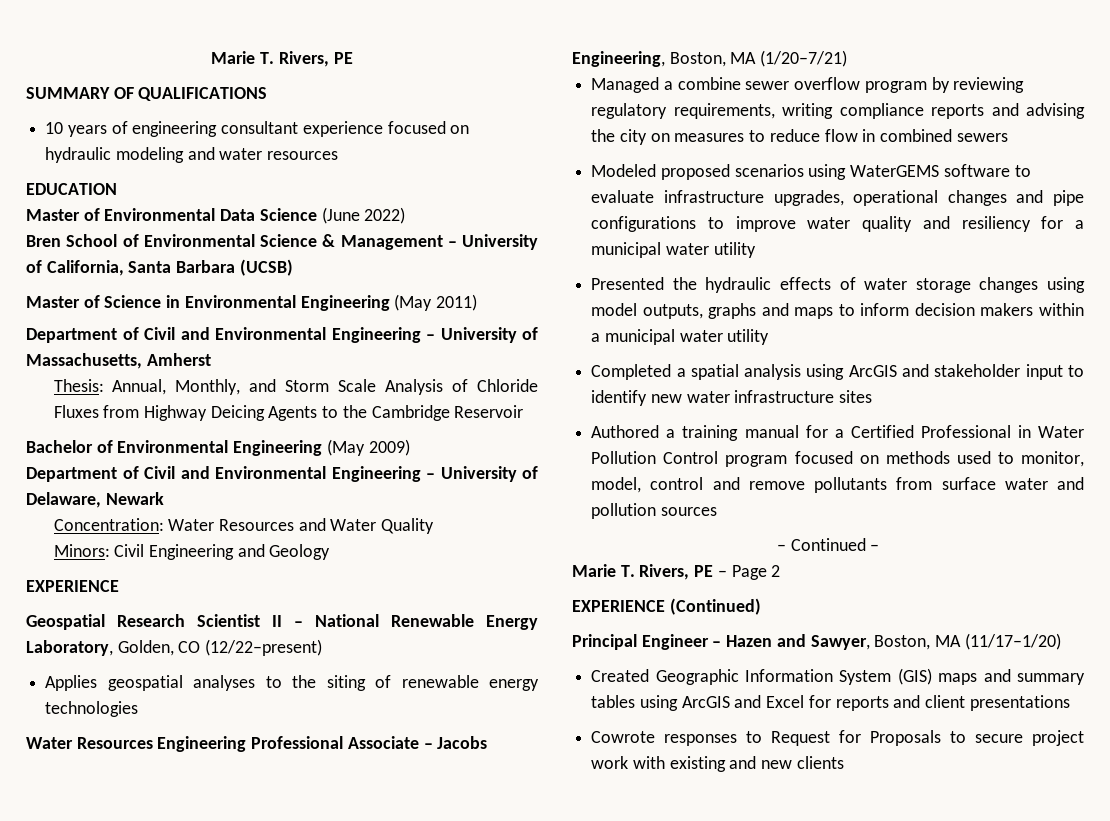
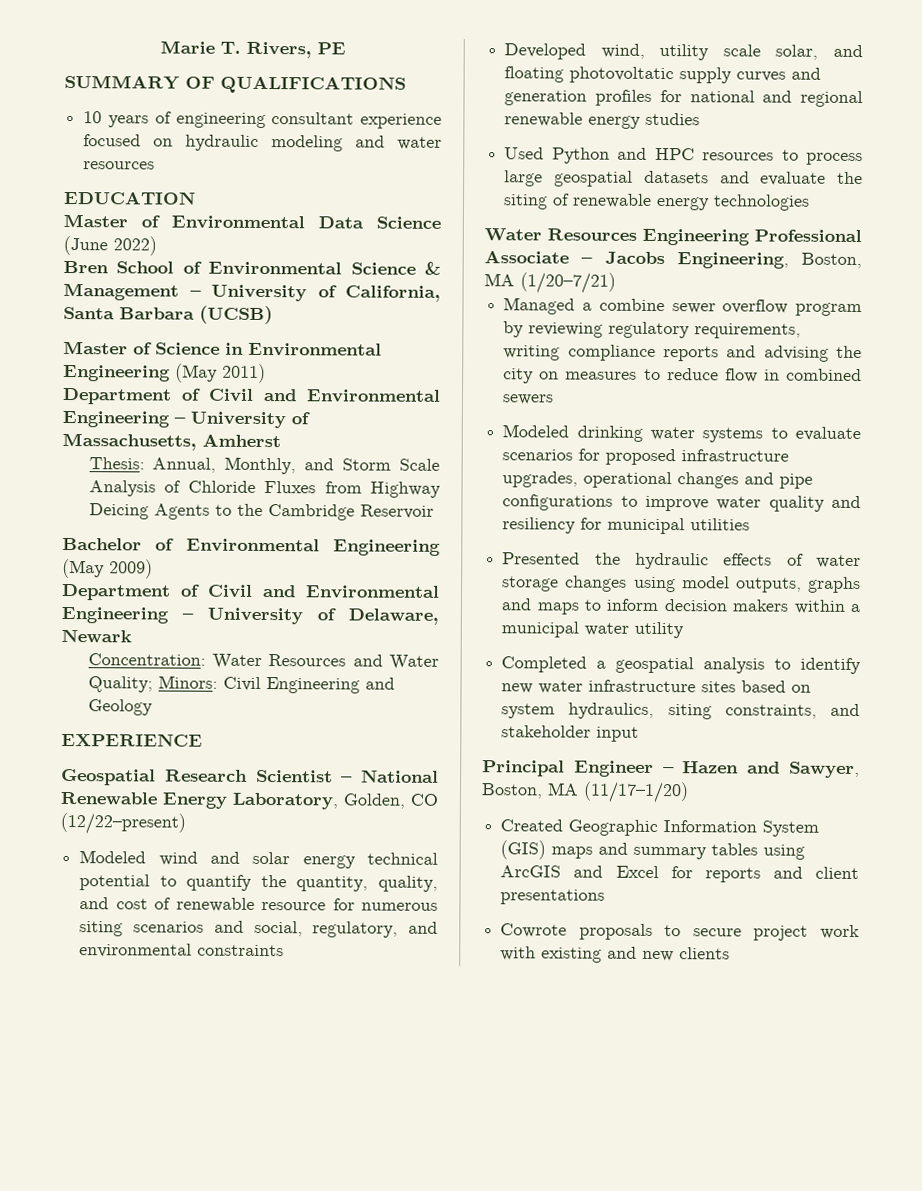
- Concentration: Water Resources and Water Quality
- Minors: Civil Engineering and Geology
+ Concentration: Water Resources and Water Quality; Minors: Civil Engineering and Geology
- Geospatial Research Scientist II – National Renewable Energy Laboratory, Golden, CO (12/22–present)
+ Geospatial Research Scientist – National Renewable Energy Laboratory, Golden, CO (12/22–present)
- Applies geospatial analyses to the siting of renewable energy technologies
+ Modeled wind and solar energy technical potential to quantify the quantity, quality, and cost of renewable resource for numerous siting scenarios and social, regulatory, and environmental constraints
+ Developed wind, utility scale solar, and floating photovoltatic supply curves and generation profiles for national and regional renewable energy studies
+ Used Python and HPC resources to process large geospatial datasets and evaluate the siting of renewable energy technologies
- Modeled proposed scenarios using WaterGEMS software to evaluate infrastructure upgrades, operational changes and pipe configurations to improve water quality and resiliency for a municipal water utility
+ Modeled drinking water systems to evaluate scenarios for proposed infrastructure upgrades, operational changes and pipe configurations to improve water quality and resiliency for municipal utilities
- Completed a spatial analysis using ArcGIS and stakeholder input to identify new water infrastructure sites
- Authored a training manual for a Certified Professional in Water Pollution Control program focused on methods used to monitor, model, control and remove pollutants from surface water and pollution sources
- – Continued –
- Marie T. Rivers, PE – Page 2
- EXPERIENCE (Continued)
+ Completed a geospatial analysis to identify new water infrastructure sites based on system hydraulics, siting constraints, and stakeholder input
- Cowrote responses to Request for Proposals to secure project work with existing and new clients
+ Cowrote proposals to secure project work with existing and new clients

